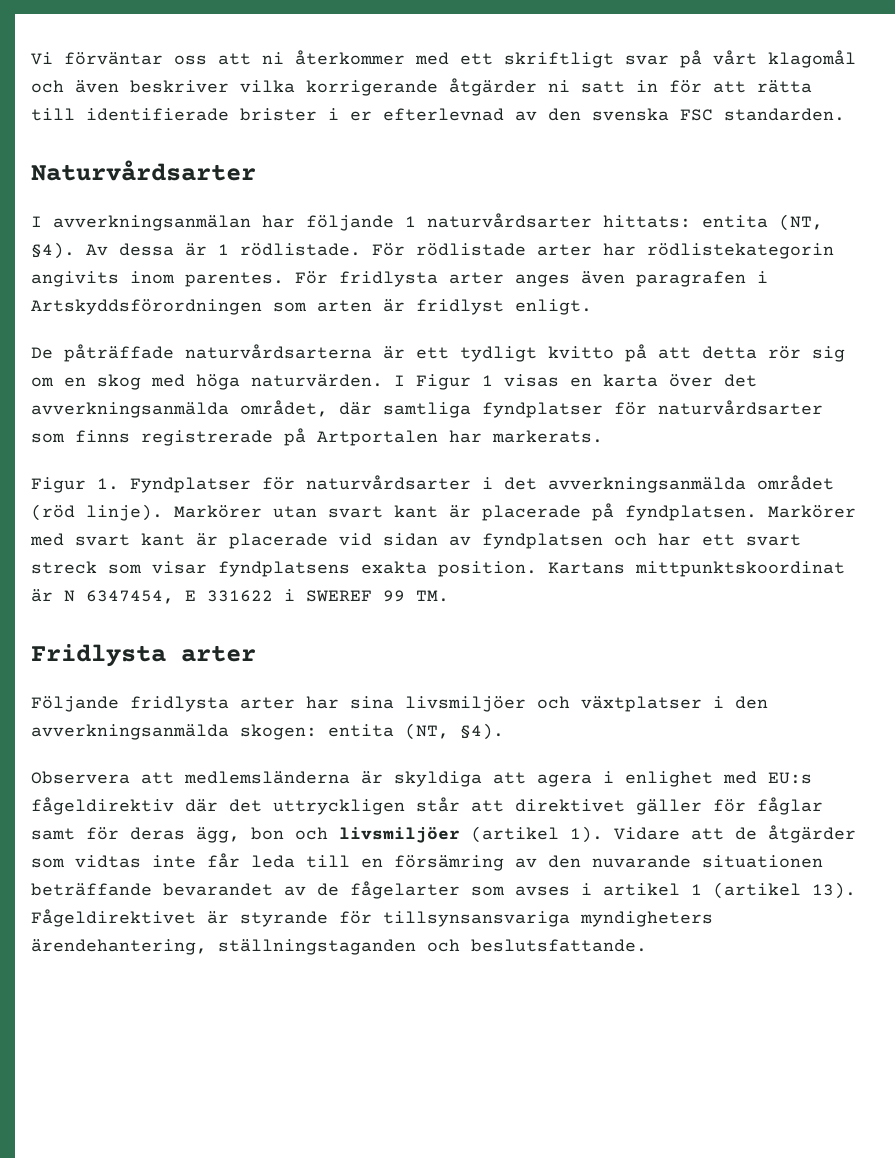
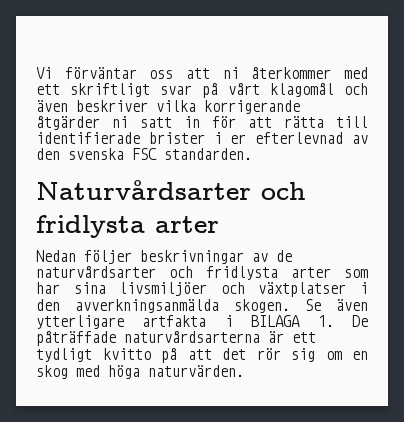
- Naturvårdsarter
- I avverkningsanmälan har följande 1 naturvårdsarter hittats: entita (NT, §4). Av dessa är 1 rödlistade. För rödlistade arter har rödlistekategorin angivits inom parentes. För fridlysta arter anges även paragrafen i Artskyddsförordningen som arten är fridlyst enligt.
- De påträffade naturvårdsarterna är ett tydligt kvitto på att detta rör sig om en skog med höga naturvärden. I Figur 1 visas en karta över det avverkningsanmälda området, där samtliga fyndplatser för naturvårdsarter som finns registrerade på Artportalen har markerats.
- Figur 1. Fyndplatser för naturvårdsarter i det avverkningsanmälda området (röd linje). Markörer utan svart kant är placerade på fyndplatsen. Markörer med svart kant är placerade vid sidan av fyndplatsen och har ett svart streck som visar fyndplatsens exakta position. Kartans mittpunktskoordinat är N 6347454, E 331622 i SWEREF 99 TM.
- Fridlysta arter
- Följande fridlysta arter har sina livsmiljöer och växtplatser i den avverkningsanmälda skogen: entita (NT, §4).
- Observera att medlemsländerna är skyldiga att agera i enlighet med EU:s fågeldirektiv där det uttryckligen står att direktivet gäller för fåglar samt för deras ägg, bon och livsmiljöer (artikel 1). Vidare att de åtgärder som vidtas inte får leda till en försämring av den nuvarande situationen beträffande bevarandet av de fågelarter som avses i artikel 1 (artikel 13). Fågeldirektivet är styrande för tillsynsansvariga myndigheters ärendehantering, ställningstaganden och beslutsfattande.
+ Naturvårdsarter och fridlysta arter
+ Nedan följer beskrivningar av de naturvårdsarter och fridlysta arter som har sina livsmiljöer och växtplatser i den avverkningsanmälda skogen. Se även ytterligare artfakta i BILAGA 1. De påträffade naturvårdsarterna är ett tydligt kvitto på att det rör sig om en skog med höga naturvärden.

